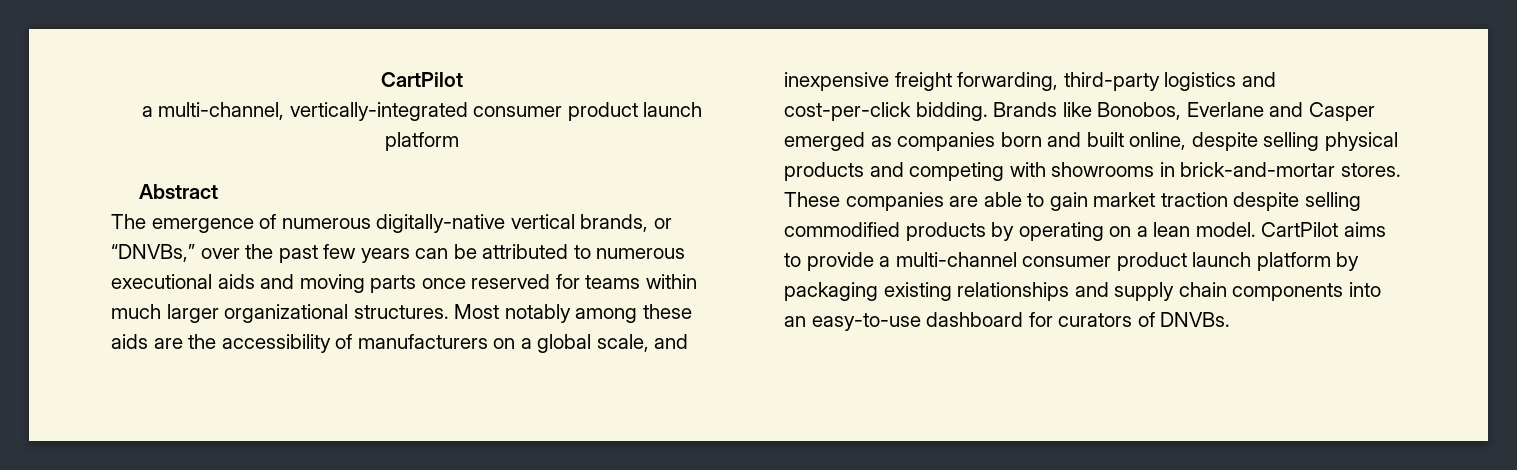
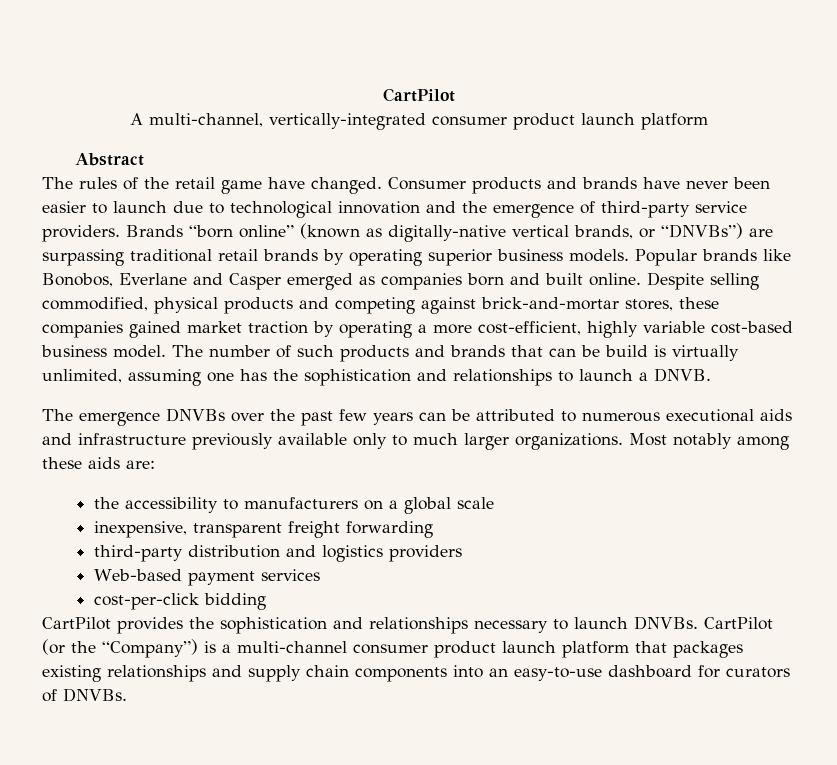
- a multi-channel, vertically-integrated consumer product launch platform
+ A multi-channel, vertically-integrated consumer product launch platform
- The emergence of numerous digitally-native vertical brands, or “DNVBs,” over the past few years can be attributed to numerous executional aids and moving parts once reserved for teams within much larger organizational structures.
+ The rules of the retail game have changed. Consumer products and brands have never been easier to launch due to technological innovation and the emergence of third-party service providers. Brands “born online” (known as digitally-native vertical brands, or “DNVBs”) are surpassing traditional retail brands by operating superior business models. Popular brands like Bonobos, Everlane and Casper emerged as companies born and built online. Despite selling commodified, physical products and competing against brick-and-mortar stores, these companies gained market traction by operating a more cost-efficient, highly variable cost-based business model. The number of such products and brands that can be build is virtually unlimited, assuming one has the sophistication and relationships to launch a DNVB.
+ The emergence DNVBs over the past few years can be attributed to numerous executional aids and infrastructure previously available only to much larger organizations.
- Most notably among these aids are the accessibility of manufacturers on a global scale, and inexpensive freight forwarding, third-party logistics and cost-per-click bidding. Brands like Bonobos, Everlane and Casper emerged as companies born and built online, despite selling physical products and competing with showrooms in brick-and-mortar stores. These companies are able to gain market traction despite selling commodified products by operating on a lean model. CartPilot aims to provide a multi-channel consumer product launch platform by packaging existing relationships and supply chain components into an easy-to-use dashboard for curators of DNVBs.
+ Most notably among these aids are:
+ the accessibility to manufacturers on a global scale
+ inexpensive, transparent freight forwarding
+ third-party distribution and logistics providers
+ Web-based payment services
+ cost-per-click bidding
+ CartPilot provides the sophistication and relationships necessary to launch DNVBs. CartPilot (or the “Company”) is a multi-channel consumer product launch platform that packages existing relationships and supply chain components into an easy-to-use dashboard for curators of DNVBs.

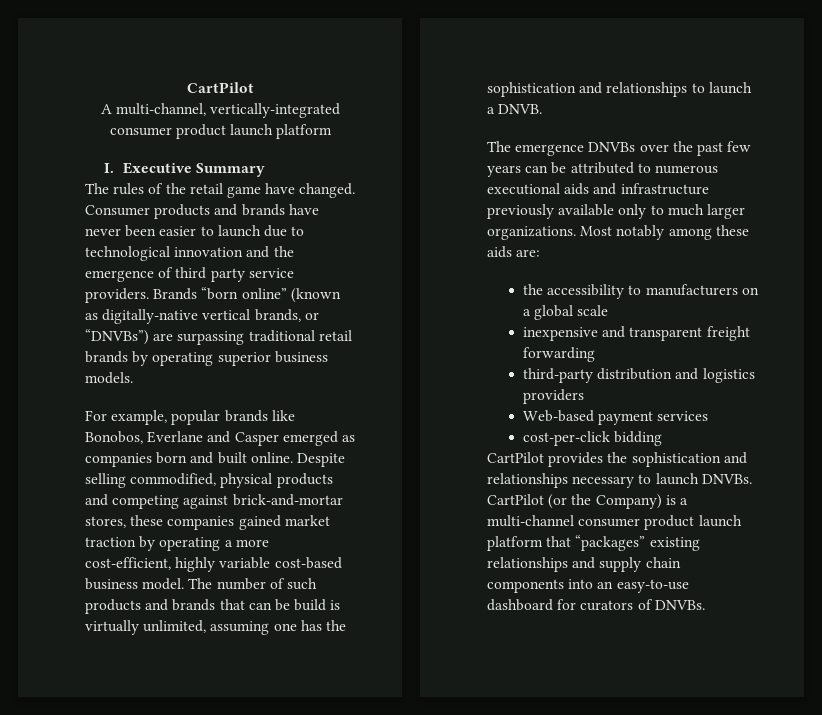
- Abstract
+ I. Executive Summary
- Consumer products and brands have never been easier to launch due to technological innovation and the emergence of third-party service providers.
+ Consumer products and brands have never been easier to launch due to technological innovation and the emergence of third party service providers.
- Brands “born online” (known as digitally-native vertical brands, or “DNVBs”) are surpassing traditional retail brands by operating superior business models. Popular brands like Bonobos, Everlane and Casper emerged as companies born and built online.
+ Brands “born online” (known as digitally-native vertical brands, or “DNVBs”) are surpassing traditional retail brands by operating superior business models.
+ For example, popular brands like Bonobos, Everlane and Casper emerged as companies born and built online.
- inexpensive, transparent freight forwarding
+ inexpensive and transparent freight forwarding
- CartPilot (or the “Company”) is a multi-channel consumer product launch platform that packages existing relationships and supply chain components into an easy-to-use dashboard for curators of DNVBs.
+ CartPilot (or the Company) is a multi-channel consumer product launch platform that “packages” existing relationships and supply chain components into an easy-to-use dashboard for curators of DNVBs.

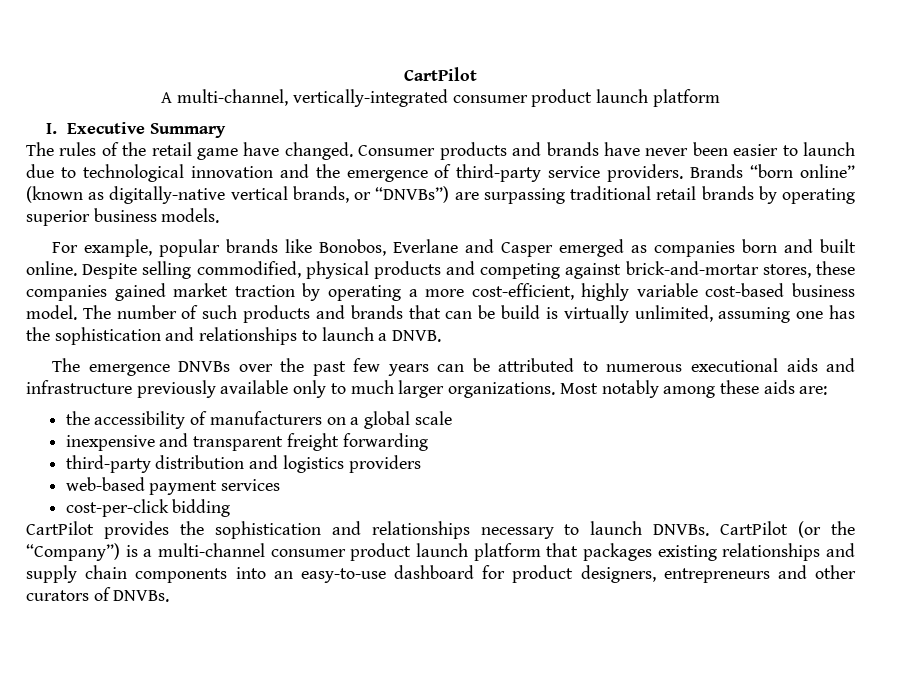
- Consumer products and brands have never been easier to launch due to technological innovation and the emergence of third party service providers.
+ Consumer products and brands have never been easier to launch due to technological innovation and the emergence of third-party service providers.
- the accessibility to manufacturers on a global scale
+ the accessibility of manufacturers on a global scale
- Web-based payment services
+ web-based payment services
- CartPilot (or the Company) is a multi-channel consumer product launch platform that “packages” existing relationships and supply chain components into an easy-to-use dashboard for curators of DNVBs.
+ CartPilot (or the “Company”) is a multi-channel consumer product launch platform that packages existing relationships and supply chain components into an easy-to-use dashboard for product designers, entrepreneurs and other curators of DNVBs.

